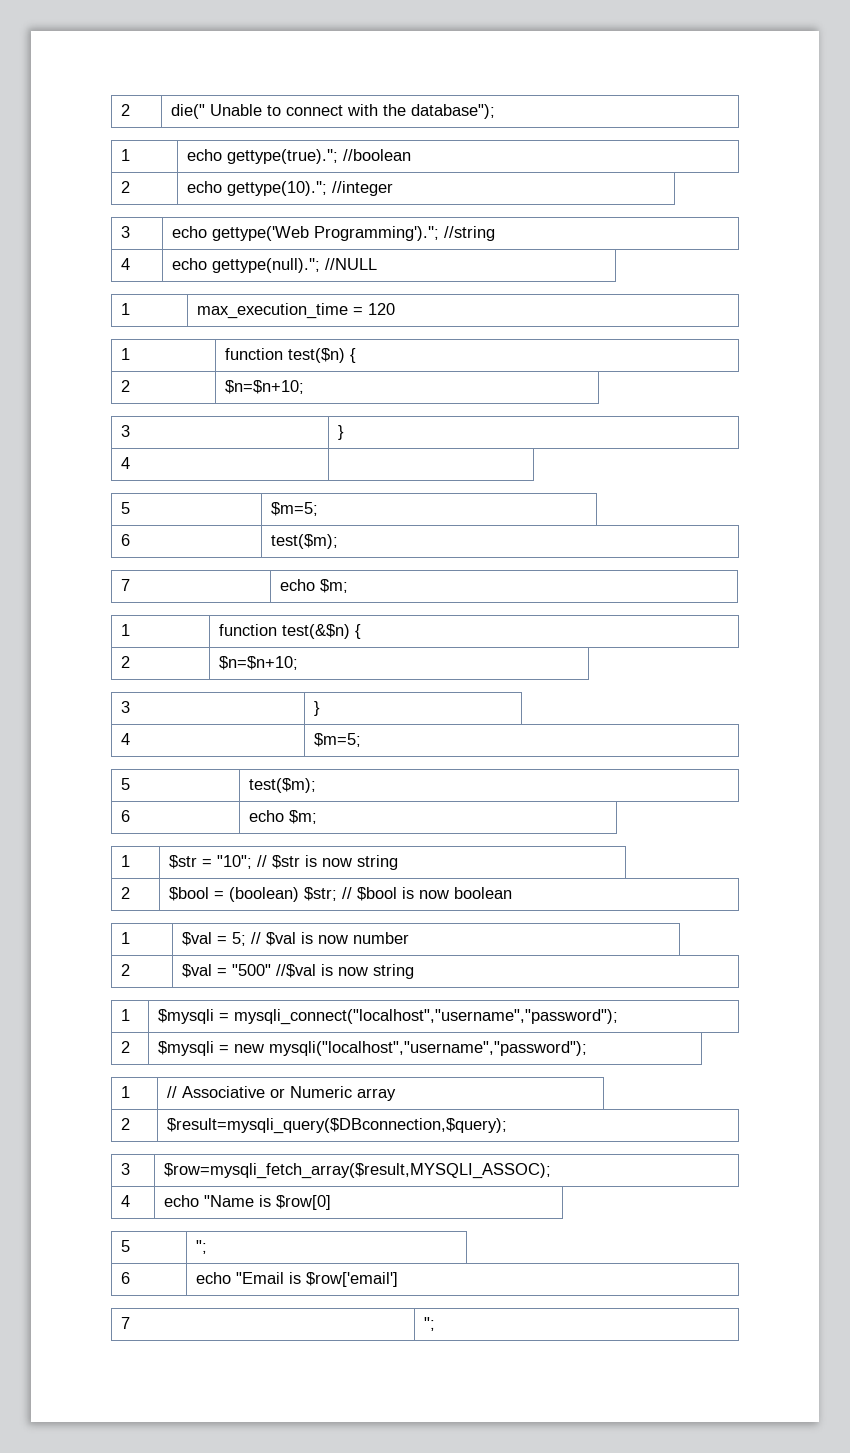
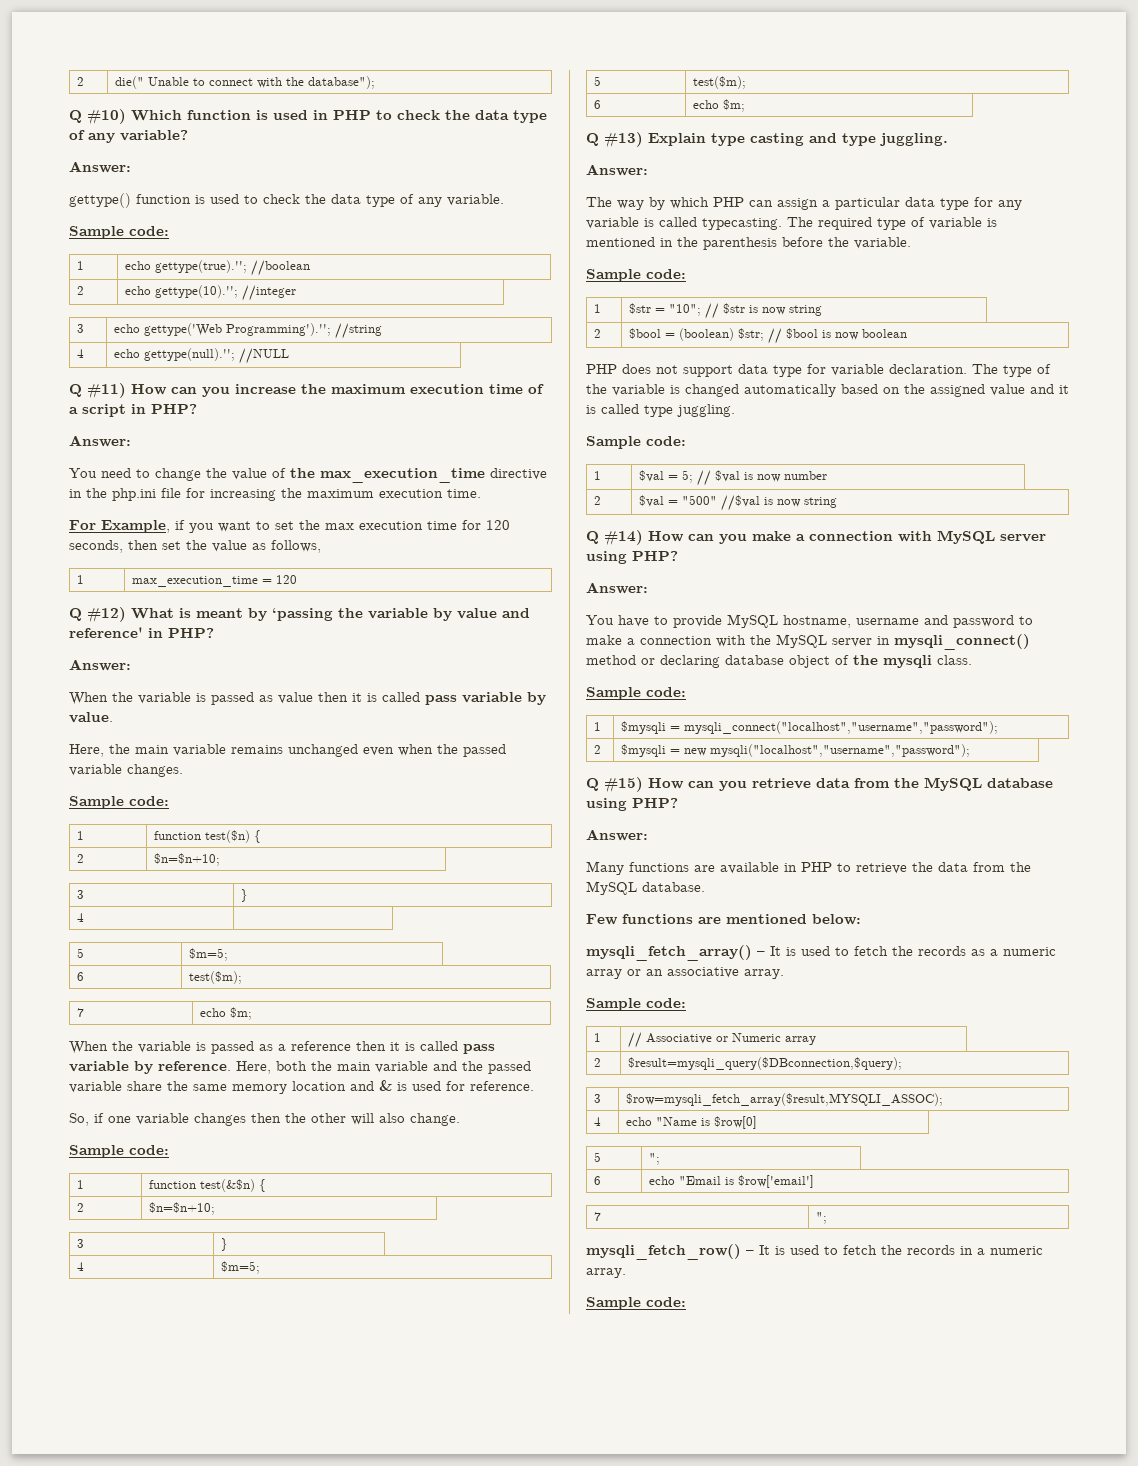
+ Q #10) Which function is used in PHP to check the data type of any variable?
+ Answer:
+ gettype() function is used to check the data type of any variable.
+ Sample code:
+ Q #11) How can you increase the maximum execution time of a script in PHP?
+ Answer:
+ You need to change the value of the max_execution_time directive in the php.ini file for increasing the maximum execution time.
+ For Example, if you want to set the max execution time for 120 seconds, then set the value as follows,
  1 | max_execution_time = 120
+ Q #12) What is meant by ‘passing the variable by value and reference' in PHP?
+ Answer:
+ When the variable is passed as value then it is called pass variable by value.
+ Here, the main variable remains unchanged even when the passed variable changes.
+ Sample code:
+ When the variable is passed as a reference then it is called pass variable by reference. Here, both the main variable and the passed variable share the same memory location and & is used for reference.
+ So, if one variable changes then the other will also change.
+ Sample code:
+ Q #13) Explain type casting and type juggling.
+ Answer:
+ The way by which PHP can assign a particular data type for any variable is called typecasting. The required type of variable is mentioned in the parenthesis before the variable.
+ Sample code:
+ PHP does not support data type for variable declaration. The type of the variable is changed automatically based on the assigned value and it is called type juggling.
+ Sample code:
+ Q #14) How can you make a connection with MySQL server using PHP?
+ Answer:
+ You have to provide MySQL hostname, username and password to make a connection with the MySQL server in mysqli_connect() method or declaring database object of the mysqli class.
+ Sample code:
+ Q #15) How can you retrieve data from the MySQL database using PHP?
+ Answer:
+ Many functions are available in PHP to retrieve the data from the MySQL database.
+ Few functions are mentioned below:
+ mysqli_fetch_array() – It is used to fetch the records as a numeric array or an associative array.
+ Sample code:
+ mysqli_fetch_row() – It is used to fetch the records in a numeric array.
+ Sample code:

